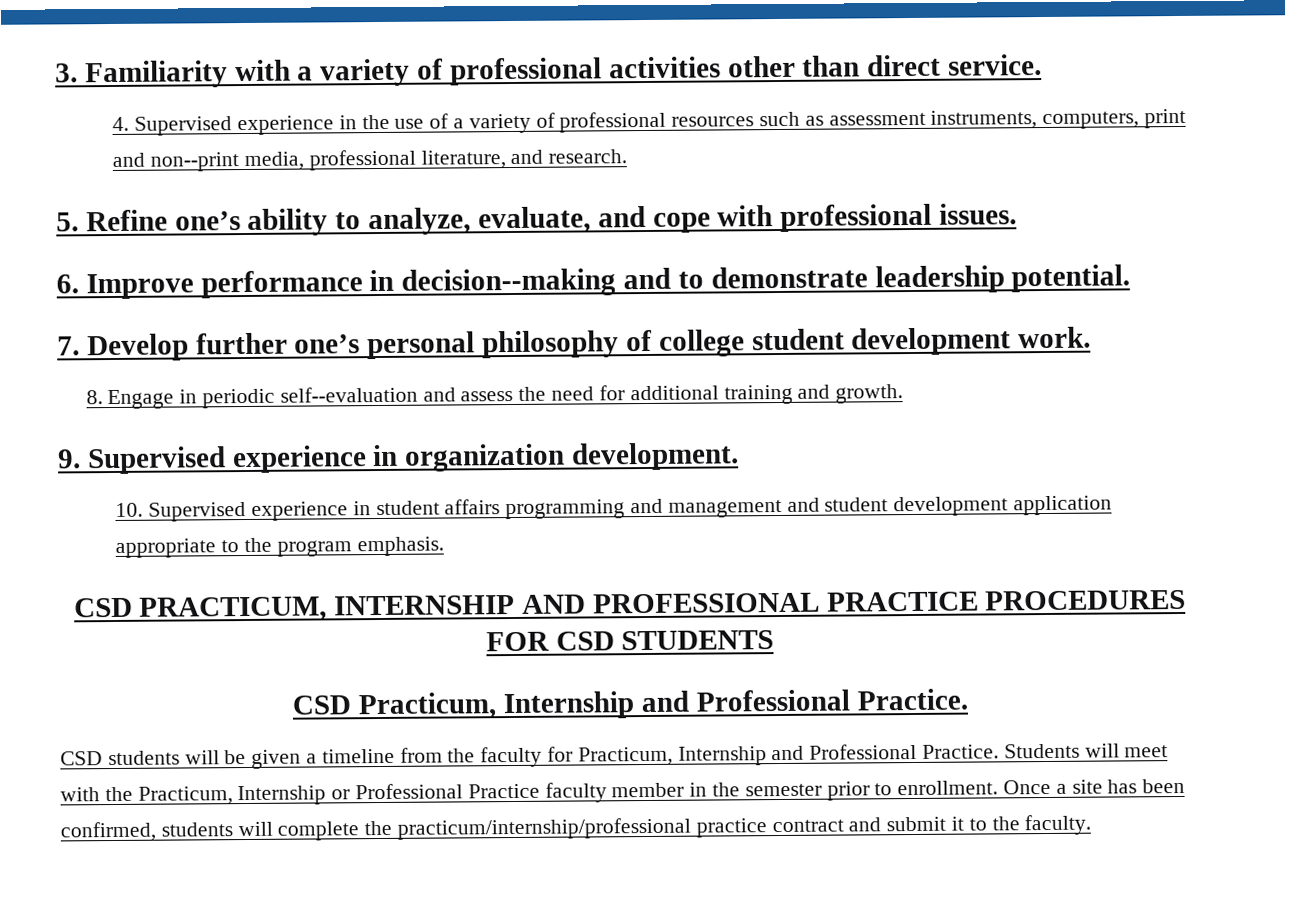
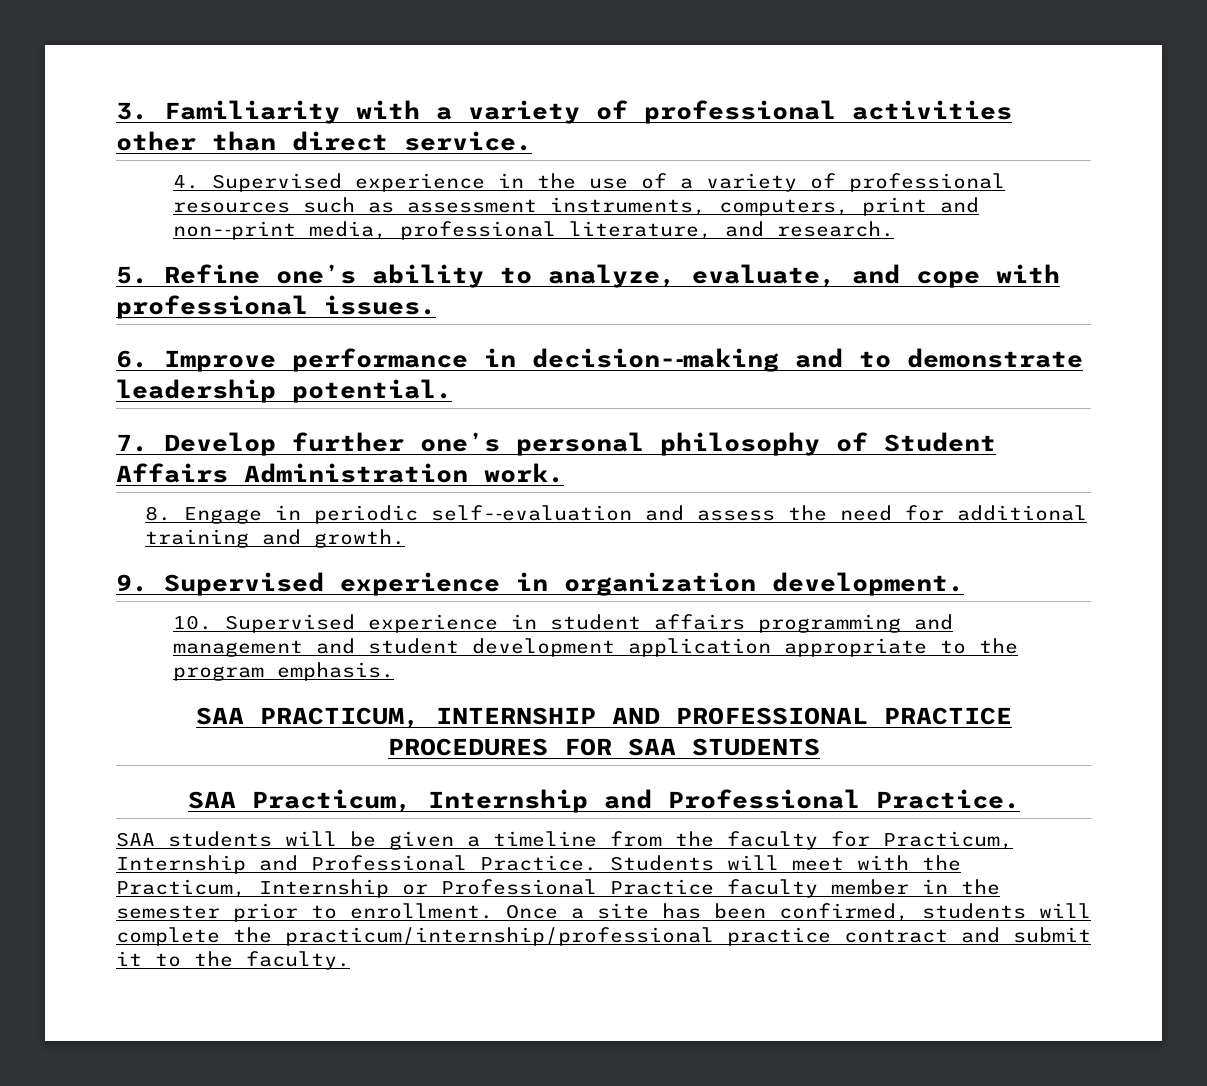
- 7. Develop further one’s personal philosophy of college student development work.
+ 7. Develop further one’s personal philosophy of Student Affairs Administration work.
- CSD PRACTICUM, INTERNSHIP AND PROFESSIONAL PRACTICE PROCEDURES FOR CSD STUDENTS
+ SAA PRACTICUM, INTERNSHIP AND PROFESSIONAL PRACTICE PROCEDURES FOR SAA STUDENTS
- CSD Practicum, Internship and Professional Practice.
+ SAA Practicum, Internship and Professional Practice.
- CSD students will be given a timeline from the faculty for Practicum, Internship and Professional Practice.
+ SAA students will be given a timeline from the faculty for Practicum, Internship and Professional Practice.

